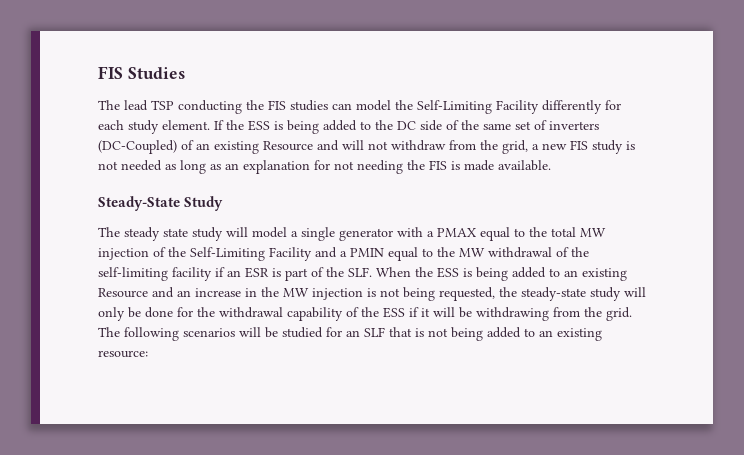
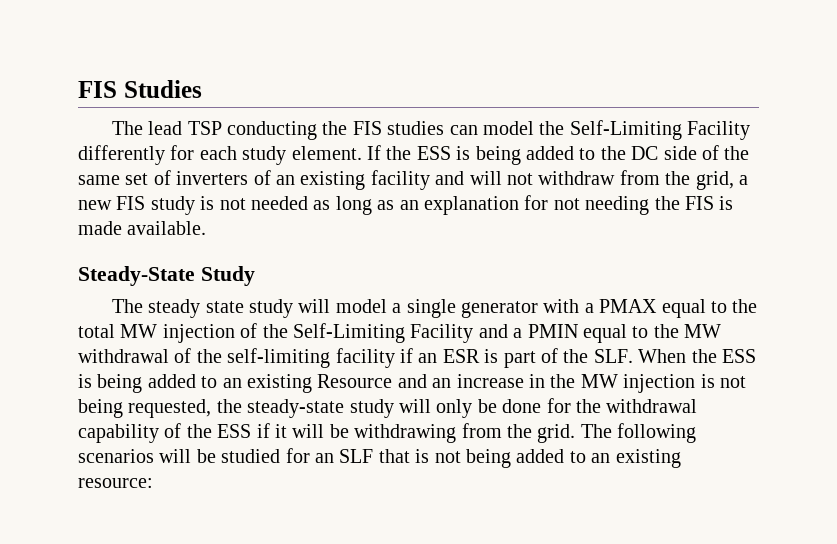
- If the ESS is being added to the DC side of the same set of inverters (DC-Coupled) of an existing Resource and will not withdraw from the grid, a new FIS study is not needed as long as an explanation for not needing the FIS is made available.
+ If the ESS is being added to the DC side of the same set of inverters of an existing facility and will not withdraw from the grid, a new FIS study is not needed as long as an explanation for not needing the FIS is made available.

